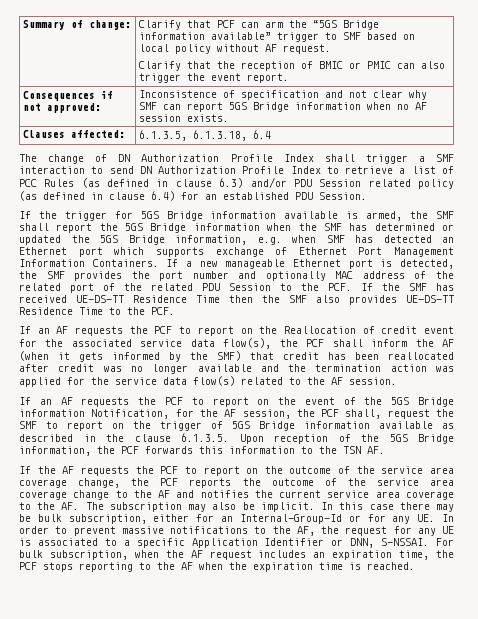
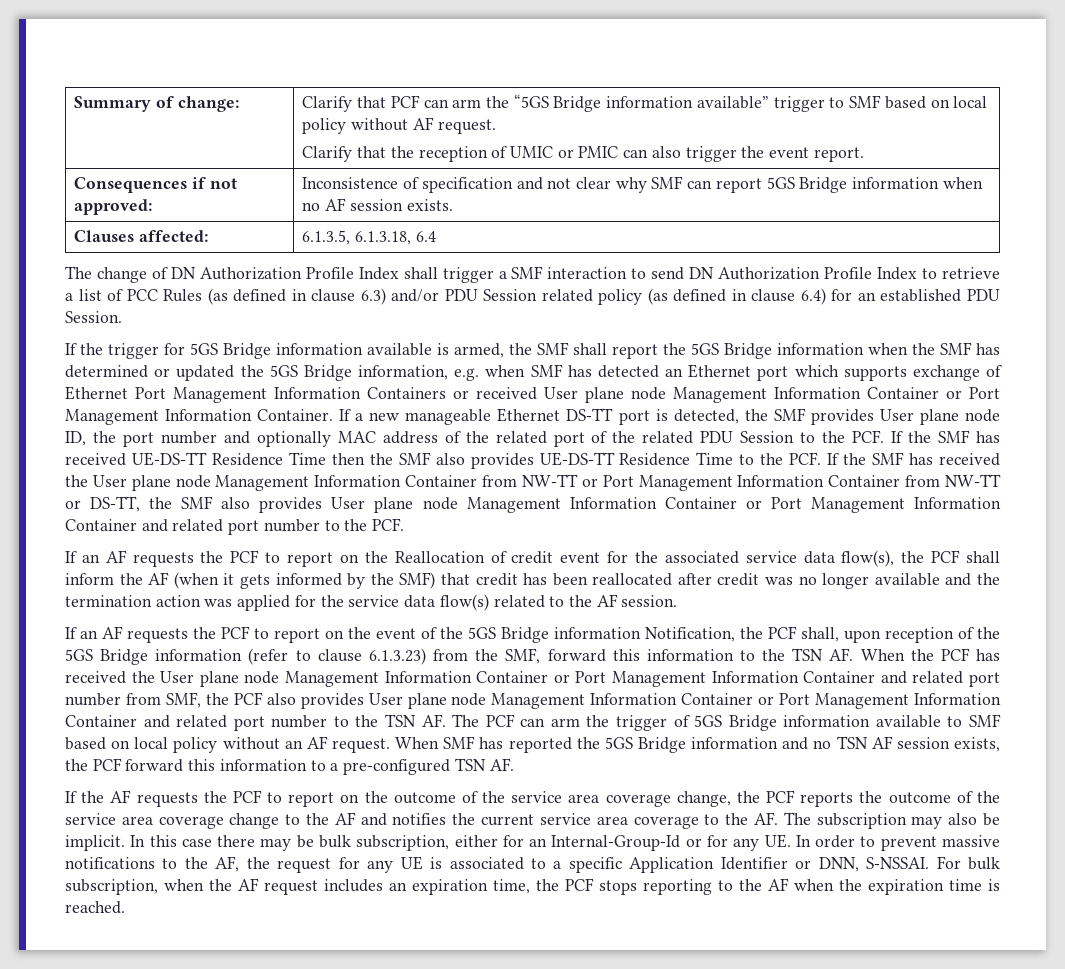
  Summary of change: | Clarify that PCF can arm the “5GS Bridge information available” trigger to SMF based on local policy without AF request.
- Clarify that the reception of BMIC or PMIC can also trigger the event report.
+ Clarify that the reception of UMIC or PMIC can also trigger the event report.
- If the trigger for 5GS Bridge information available is armed, the SMF shall report the 5GS Bridge information when the SMF has determined or updated the 5GS Bridge information, e.g. when SMF has detected an Ethernet port which supports exchange of Ethernet Port Management Information Containers.
+ If the trigger for 5GS Bridge information available is armed, the SMF shall report the 5GS Bridge information when the SMF has determined or updated the 5GS Bridge information, e.g. when SMF has detected an Ethernet port which supports exchange of Ethernet Port Management Information Containers or received User plane node Management Information Container or Port Management Information Container.
- If a new manageable Ethernet port is detected, the SMF provides the port number and optionally MAC address of the related port of the related PDU Session to the PCF. If the SMF has received UE-DS-TT Residence Time then the SMF also provides UE-DS-TT Residence Time to the PCF.
+ If a new manageable Ethernet DS-TT port is detected, the SMF provides User plane node ID, the port number and optionally MAC address of the related port of the related PDU Session to the PCF. If the SMF has received UE-DS-TT Residence Time then the SMF also provides UE-DS-TT Residence Time to the PCF. If the SMF has received the User plane node Management Information Container from NW-TT or Port Management Information Container from NW-TT or DS-TT, the SMF also provides User plane node Management Information Container or Port Management Information Container and related port number to the PCF.
- If an AF requests the PCF to report on the event of the 5GS Bridge information Notification, for the AF session, the PCF shall, request the SMF to report on the trigger of 5GS Bridge information available as described in the clause 6.1.3.5. Upon reception of the 5GS Bridge information, the PCF forwards this information to the TSN AF.
+ If an AF requests the PCF to report on the event of the 5GS Bridge information Notification, the PCF shall, upon reception of the 5GS Bridge information (refer to clause 6.1.3.23) from the SMF, forward this information to the TSN AF. When the PCF has received the User plane node Management Information Container or Port Management Information Container and related port number from SMF, the PCF also provides User plane node Management Information Container or Port Management Information Container and related port number to the TSN AF. The PCF can arm the trigger of 5GS Bridge information available to SMF based on local policy without an AF request. When SMF has reported the 5GS Bridge information and no TSN AF session exists, the PCF forward this information to a pre-configured TSN AF.

